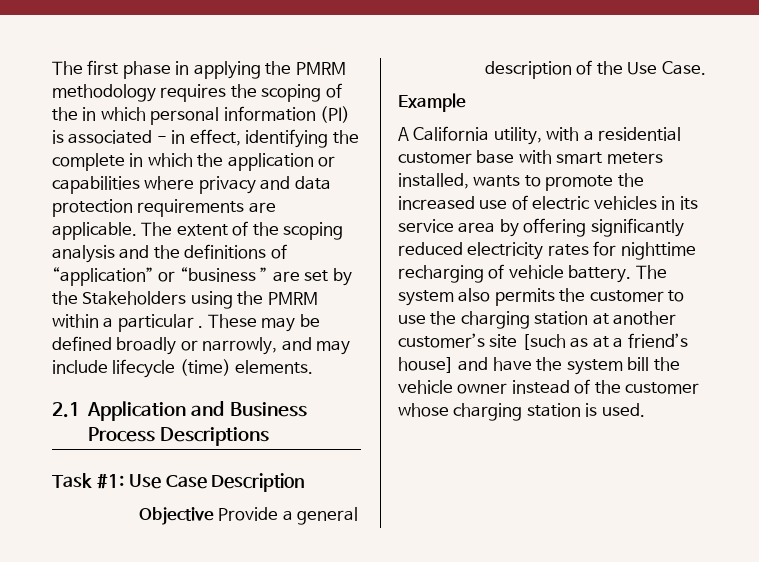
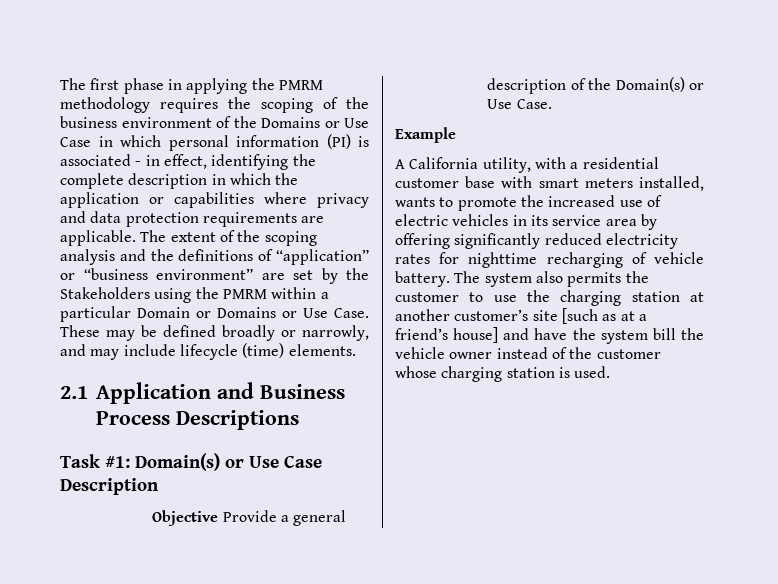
- The first phase in applying the PMRM methodology requires the scoping of the in which personal information (PI) is associated - in effect, identifying the complete in which the application or capabilities where privacy and data protection requirements are applicable.
+ The first phase in applying the PMRM methodology requires the scoping of the business environment of the Domains or Use Case in which personal information (PI) is associated - in effect, identifying the complete description in which the application or capabilities where privacy and data protection requirements are applicable.
- The extent of the scoping analysis and the definitions of “application” or “business ” are set by the Stakeholders using the PMRM within a particular .
+ The extent of the scoping analysis and the definitions of “application” or “business environment” are set by the Stakeholders using the PMRM within a particular Domain or Domains or Use Case.
- Task #1: Use Case Description
+ Task #1: Domain(s) or Use Case Description
- Objective Provide a general description of the Use Case.
+ Objective Provide a general description of the Domain(s) or Use Case.

